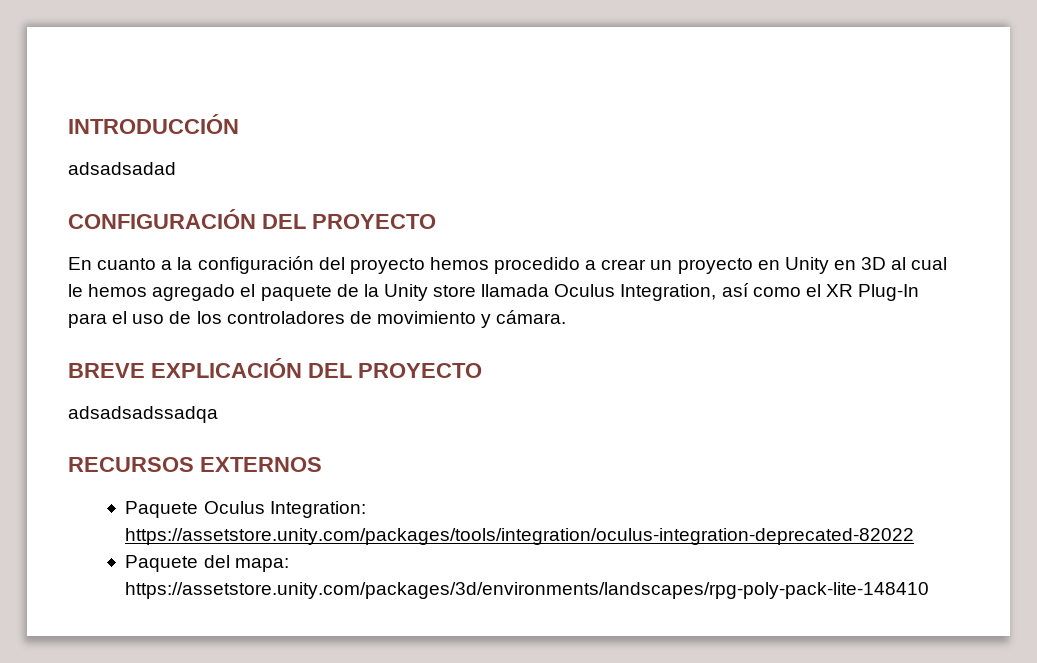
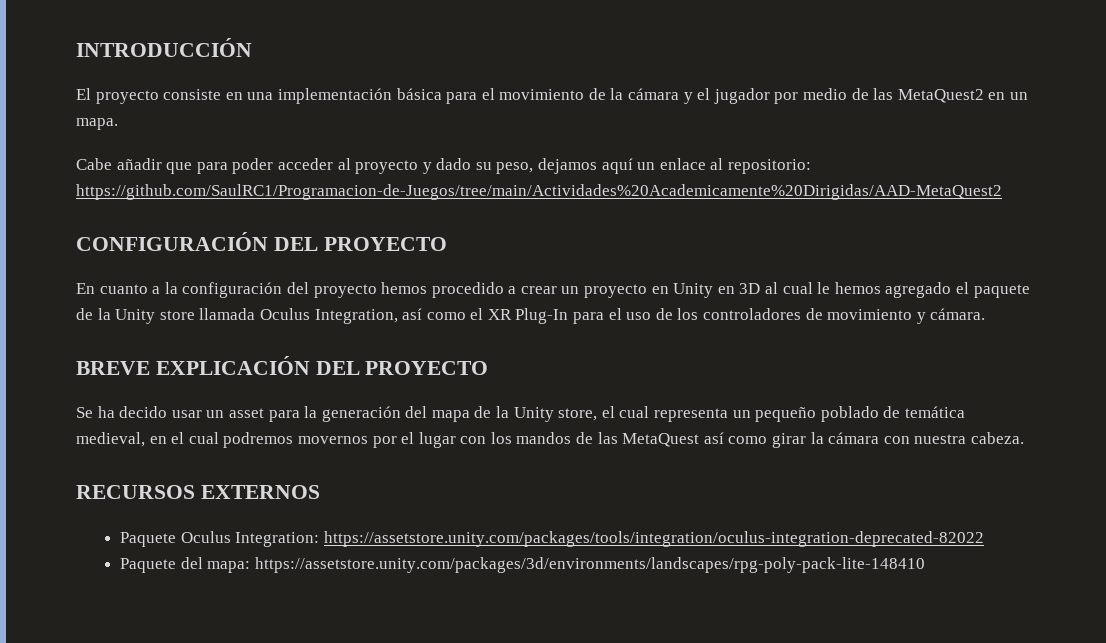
- adsadsadad
+ El proyecto consiste en una implementación básica para el movimiento de la cámara y el jugador por medio de las MetaQuest2 en un mapa.
+ Cabe añadir que para poder acceder al proyecto y dado su peso, dejamos aquí un enlace al repositorio: https://github.com/SaulRC1/Programacion-de-Juegos/tree/main/Actividades%20Academicamente%20Dirigidas/AAD-MetaQuest2
- adsadsadssadqa
+ Se ha decido usar un asset para la generación del mapa de la Unity store, el cual representa un pequeño poblado de temática medieval, en el cual podremos movernos por el lugar con los mandos de las MetaQuest así como girar la cámara con nuestra cabeza.

